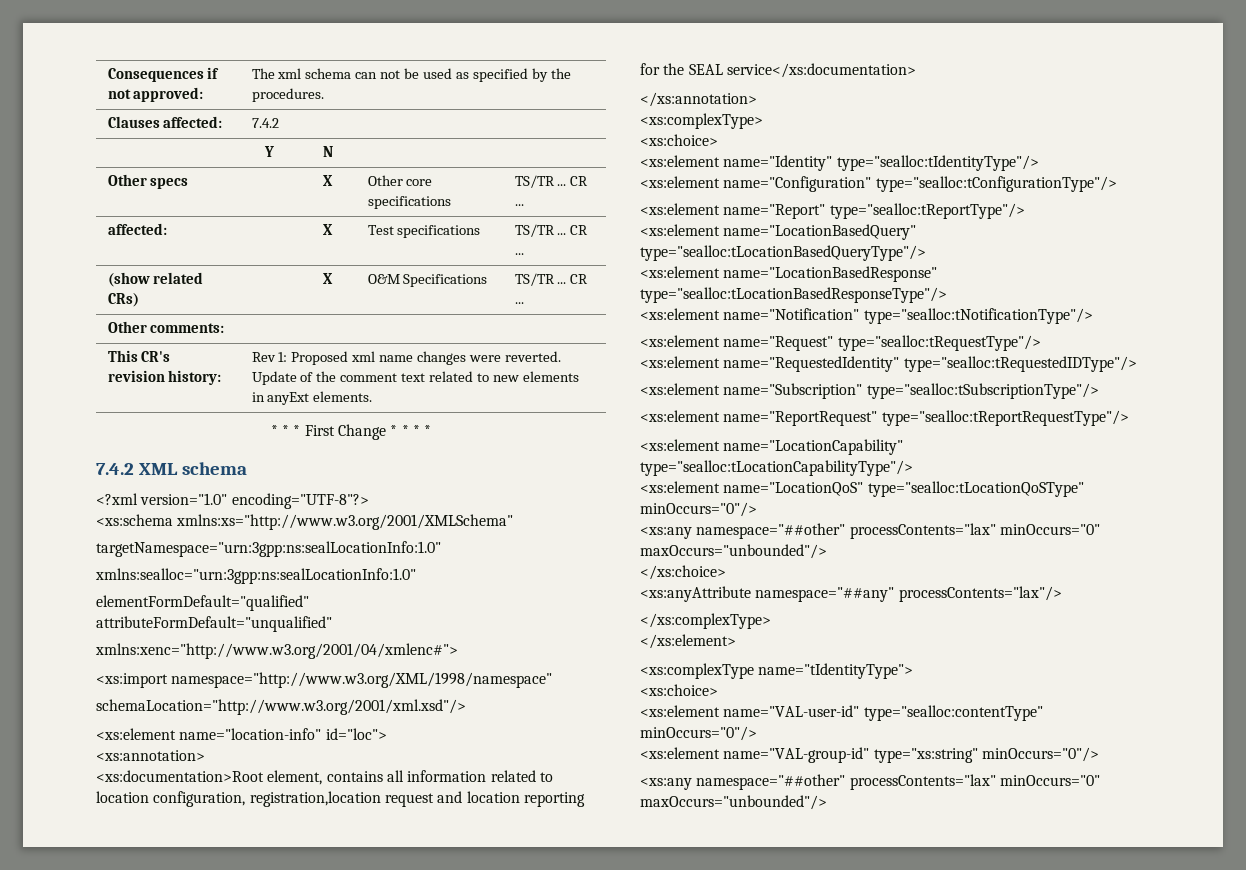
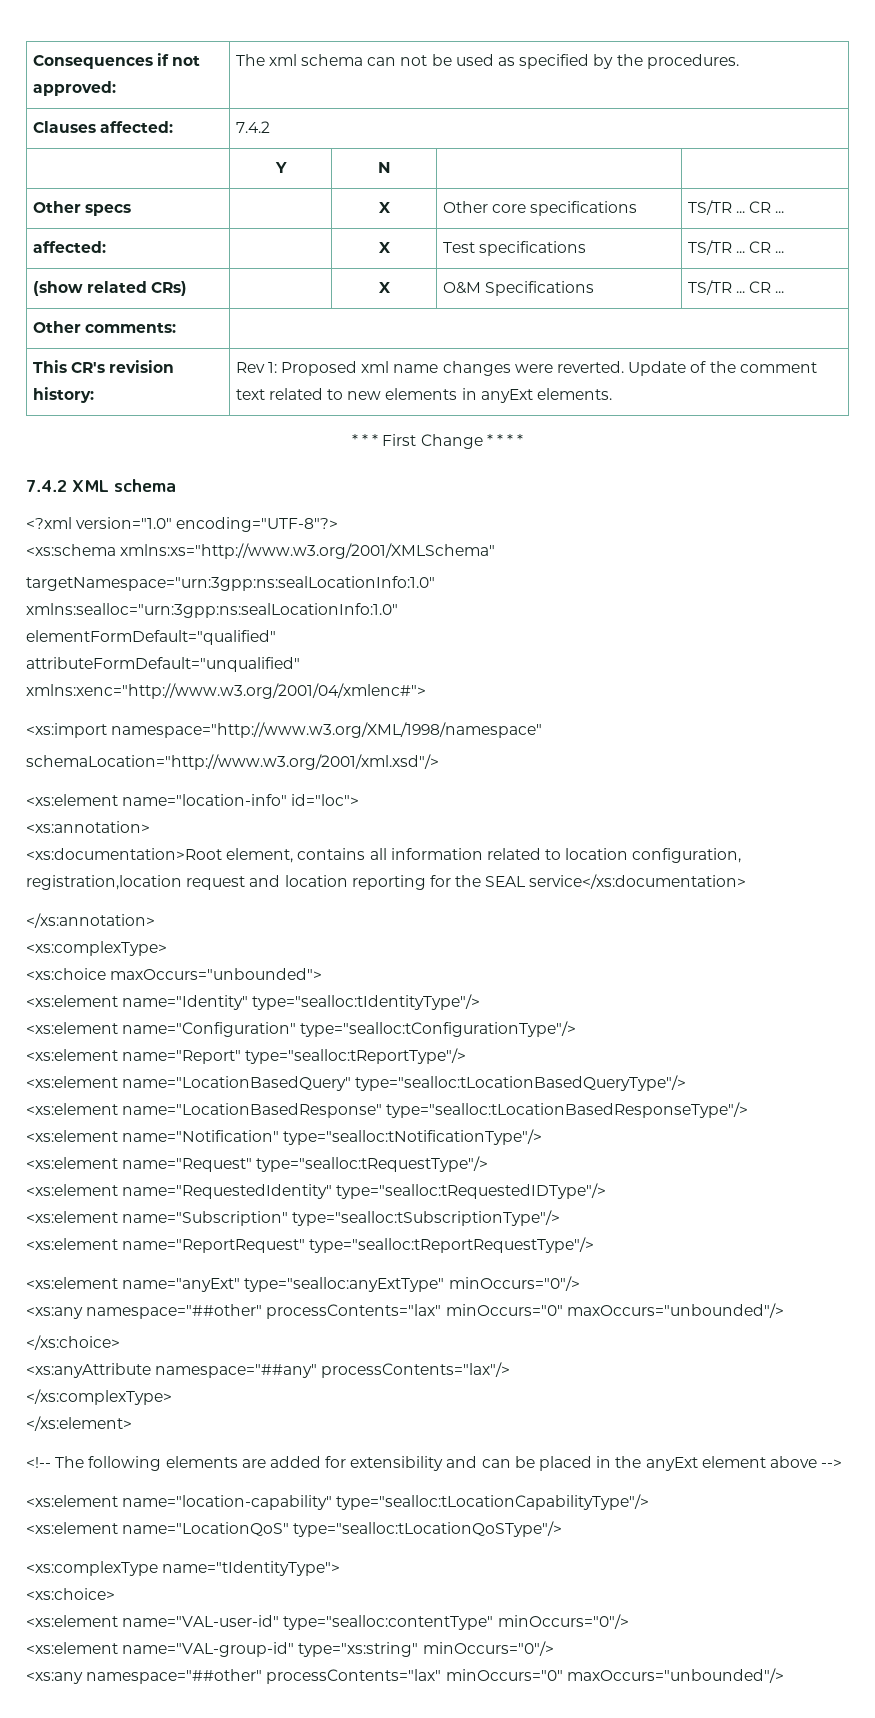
  <xs:complexType>
- <xs:choice>
+ <xs:choice maxOccurs="unbounded">
- <xs:element name="LocationCapability" type="sealloc:tLocationCapabilityType"/>
- <xs:element name="LocationQoS" type="sealloc:tLocationQoSType" minOccurs="0"/>
+ <xs:element name="anyExt" type="sealloc:anyExtType" minOccurs="0"/>
+ <!-- The following elements are added for extensibility and can be placed in the anyExt element above -->
+ <xs:element name="location-capability" type="sealloc:tLocationCapabilityType"/>
+ <xs:element name="LocationQoS" type="sealloc:tLocationQoSType"/>

